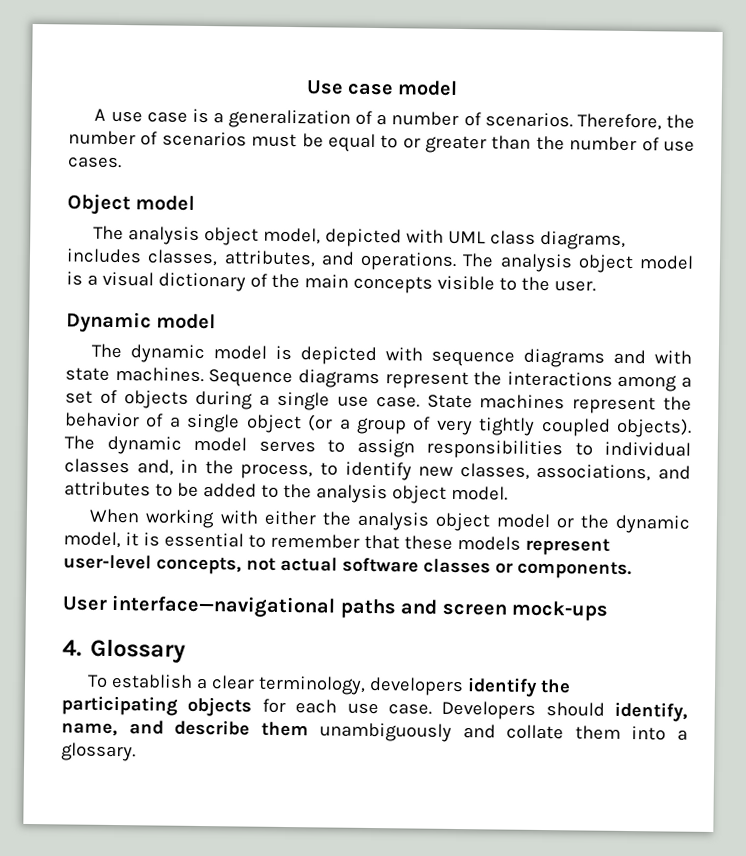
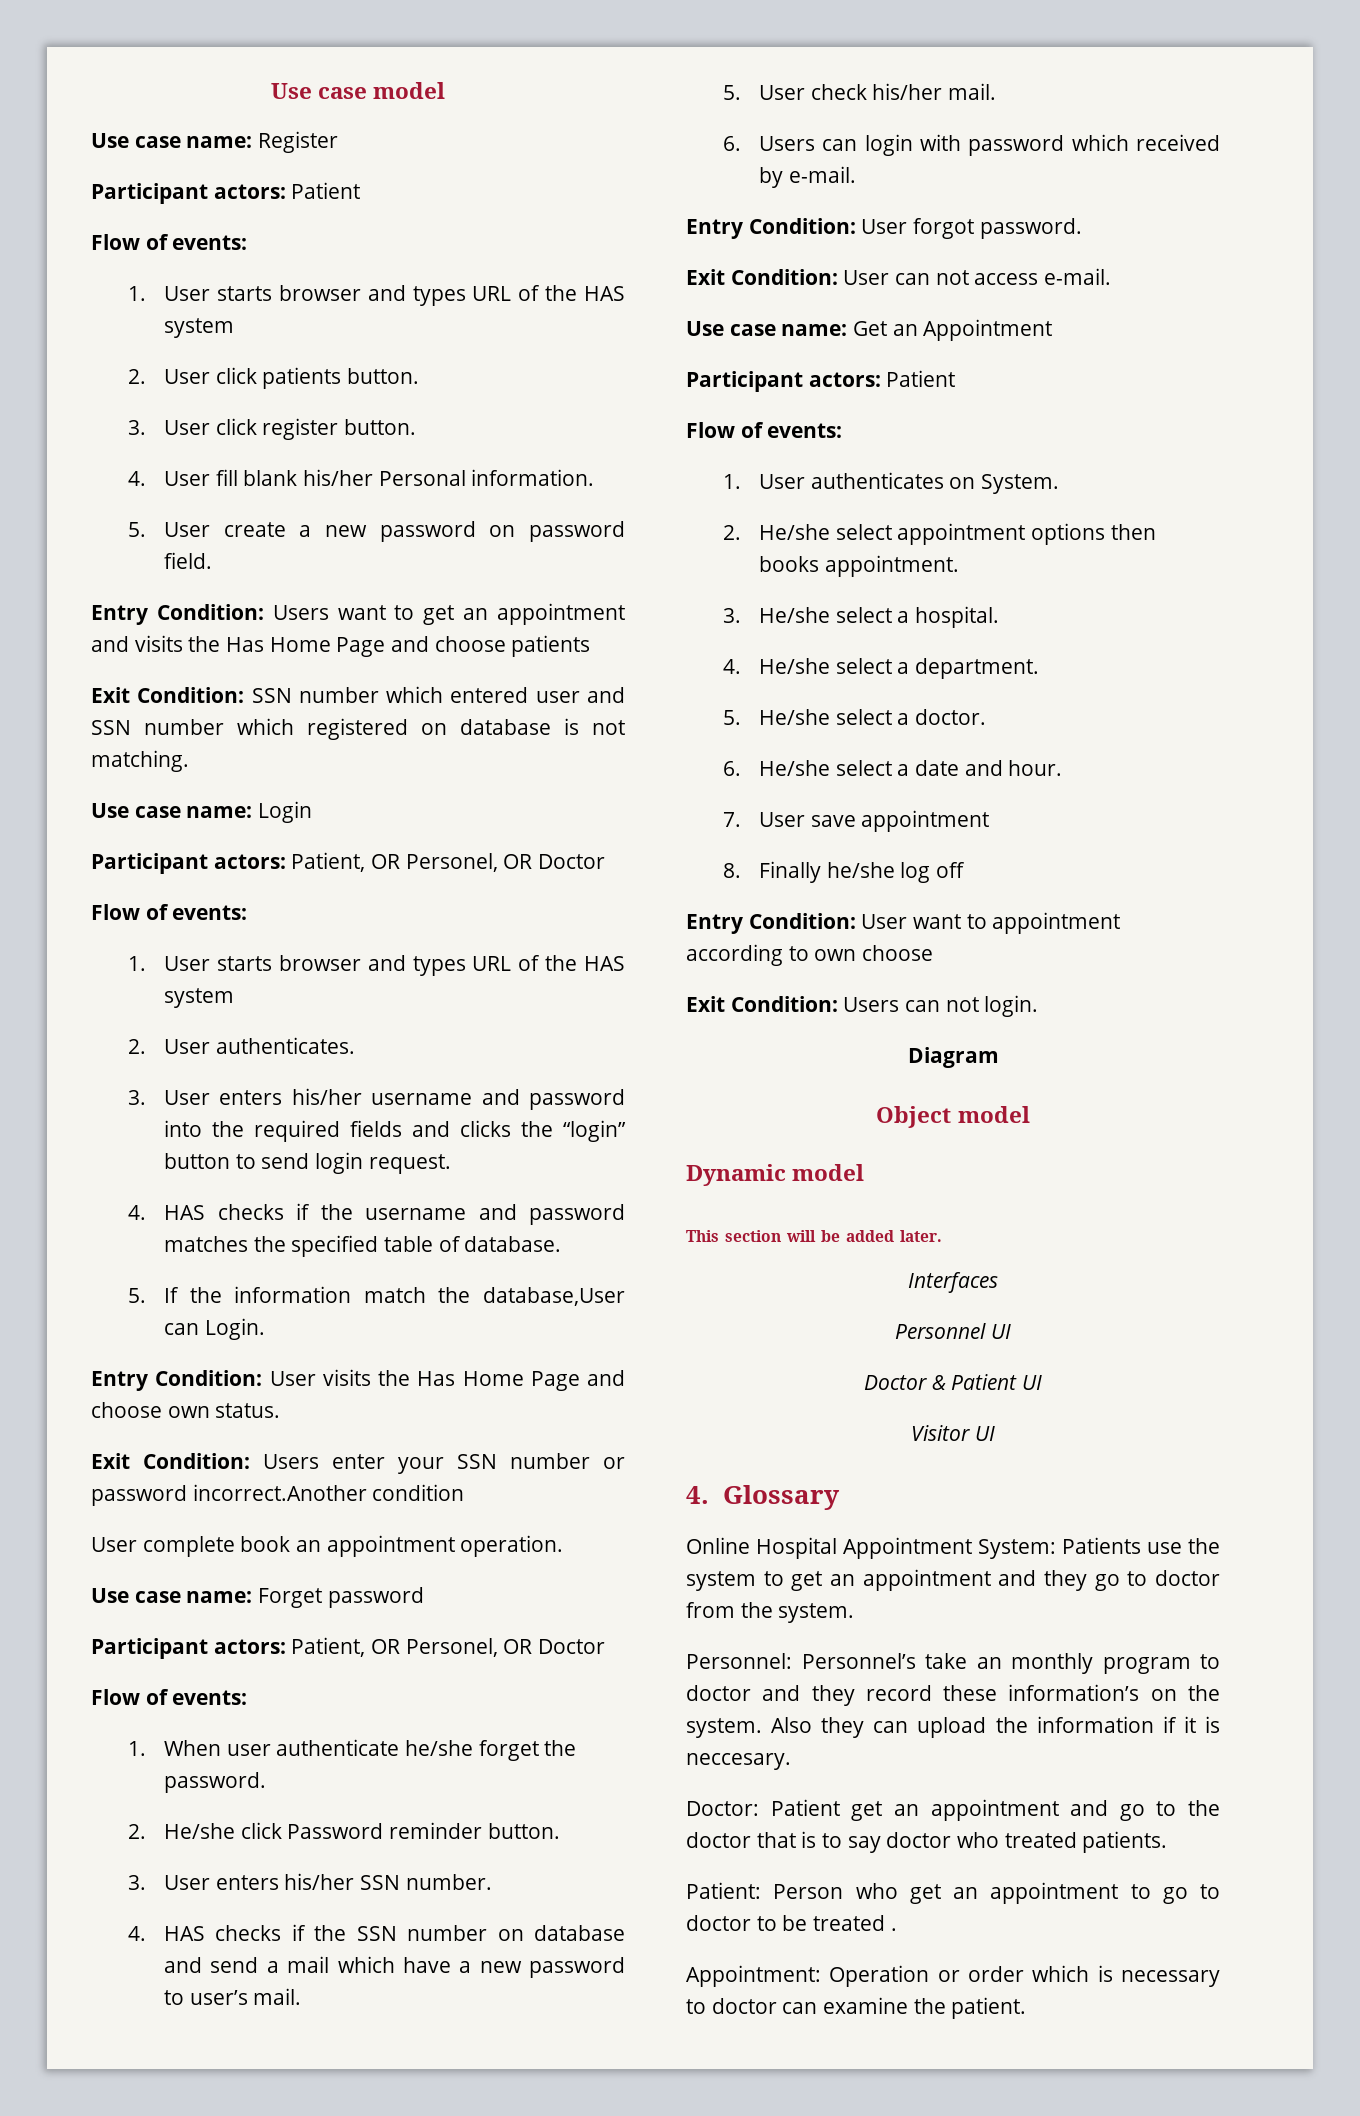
- A use case is a generalization of a number of scenarios. Therefore, the number of scenarios must be equal to or greater than the number of use cases.
+ Use case name: Register
+ Participant actors: Patient
+ Flow of events:
+ 1. User starts browser and types URL of the HAS system
+ 2. User click patients button.
+ 3. User click register button.
+ 4. User fill blank his/her Personal information.
+ 5. User create a new password on password field.
+ Entry Condition: Users want to get an appointment and visits the Has Home Page and choose patients
+ Exit Condition: SSN number which entered user and SSN number which registered on database is not matching.
+ Use case name: Login
+ Participant actors: Patient, OR Personel, OR Doctor
+ Flow of events:
+ 1. User starts browser and types URL of the HAS system
+ 2. User authenticates.
+ 3. User enters his/her username and password into the required fields and clicks the “login” button to send login request.
+ 4. HAS checks if the username and password matches the specified table of database.
+ 5. If the information match the database,User can Login.
+ Entry Condition: User visits the Has Home Page and choose own status.
+ Exit Condition: Users enter your SSN number or password incorrect.Another condition
+ User complete book an appointment operation.
+ Use case name: Forget password
+ Participant actors: Patient, OR Personel, OR Doctor
+ Flow of events:
+ 1. When user authenticate he/she forget the password.
+ 2. He/she click Password reminder button.
+ 3. User enters his/her SSN number.
+ 4. HAS checks if the SSN number on database and send a mail which have a new password to user’s mail.
+ 5. User check his/her mail.
+ 6. Users can login with password which received by e-mail.
+ Entry Condition: User forgot password.
+ Exit Condition: User can not access e-mail.
+ Use case name: Get an Appointment
+ Participant actors: Patient
+ Flow of events:
+ 1. User authenticates on System.
+ 2. He/she select appointment options then books appointment.
+ 3. He/she select a hospital.
+ 4. He/she select a department.
+ 5. He/she select a doctor.
+ 6. He/she select a date and hour.
+ 7. User save appointment
+ 8. Finally he/she log off
+ Entry Condition: User want to appointment according to own choose
+ Exit Condition: Users can not login.
+ Diagram
  Object model
- The analysis object model, depicted with UML class diagrams, includes classes, attributes, and operations. The analysis object model is a visual dictionary of the main concepts visible to the user.
  Dynamic model
- The dynamic model is depicted with sequence diagrams and with state machines. Sequence diagrams represent the interactions among a set of objects during a single use case. State machines represent the behavior of a single object (or a group of very tightly coupled objects). The dynamic model serves to assign responsibilities to individual classes and, in the process, to identify new classes, associations, and attributes to be added to the analysis object model.
- When working with either the analysis object model or the dynamic model, it is essential to remember that these models represent user-level concepts, not actual software classes or components.
- User interface—navigational paths and screen mock-ups
+ This section will be added later.
+ Interfaces
+ Personnel UI
+ Doctor & Patient UI
+ Visitor UI
  4. Glossary
- To establish a clear terminology, developers identify the participating objects for each use case. Developers should identify, name, and describe them unambiguously and collate them into a glossary.
+ Online Hospital Appointment System: Patients use the system to get an appointment and they go to doctor from the system.
+ Personnel: Personnel’s take an monthly program to doctor and they record these information’s on the system. Also they can upload the information if it is neccesary.
+ Doctor: Patient get an appointment and go to the doctor that is to say doctor who treated patients.
+ Patient: Person who get an appointment to go to doctor to be treated .
+ Appointment: Operation or order which is necessary to doctor can examine the patient.

